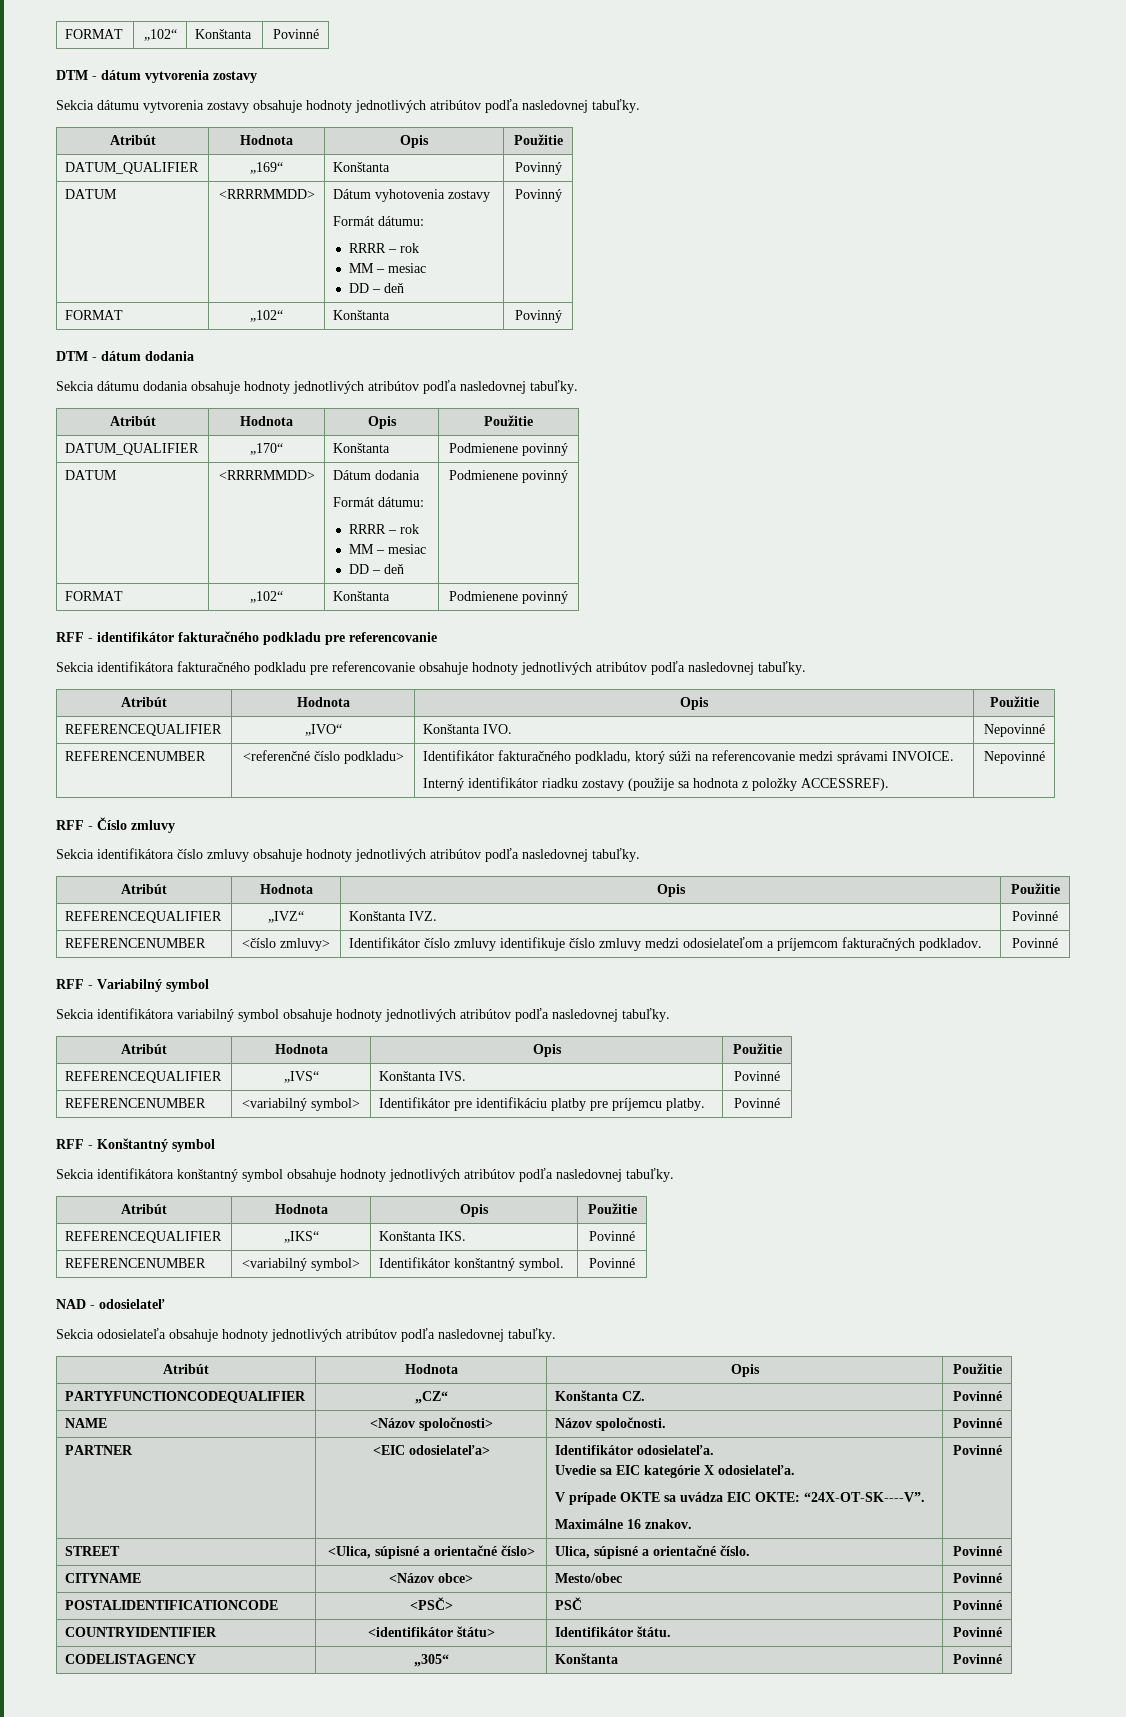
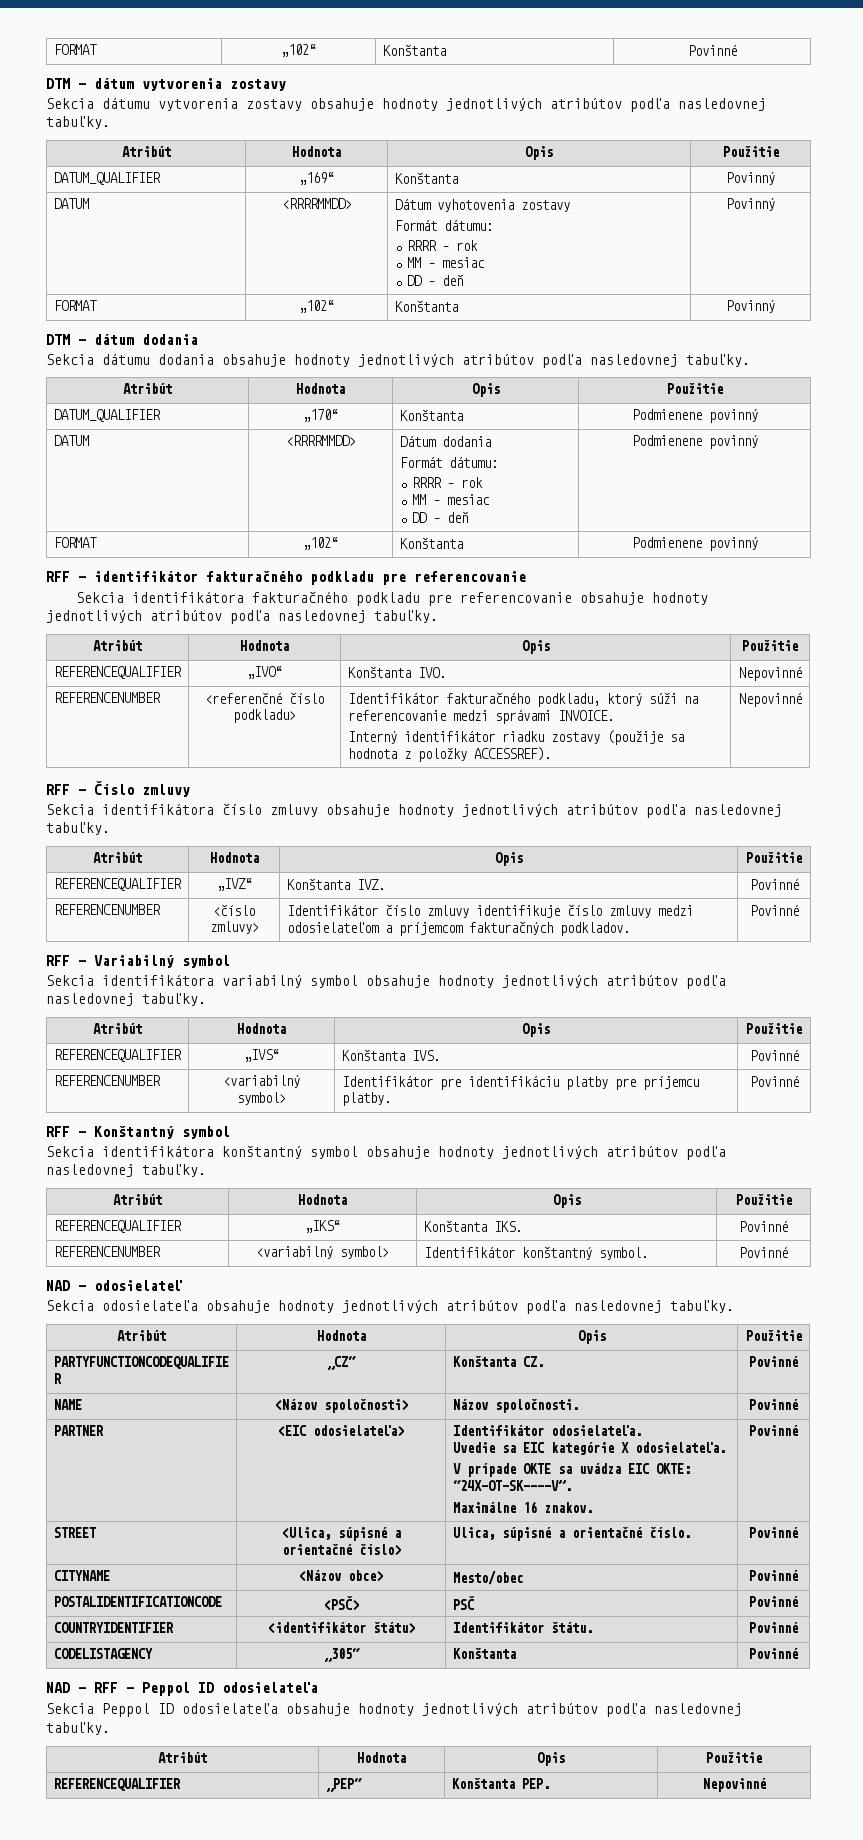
+ NAD – RFF – Peppol ID odosielateľa
+ Sekcia Peppol ID odosielateľa obsahuje hodnoty jednotlivých atribútov podľa nasledovnej tabuľky.
+ Atribút | Hodnota | Opis | Použitie
+ REFERENCEQUALIFIER | „PEP“ | Konštanta PEP. | Nepovinné

